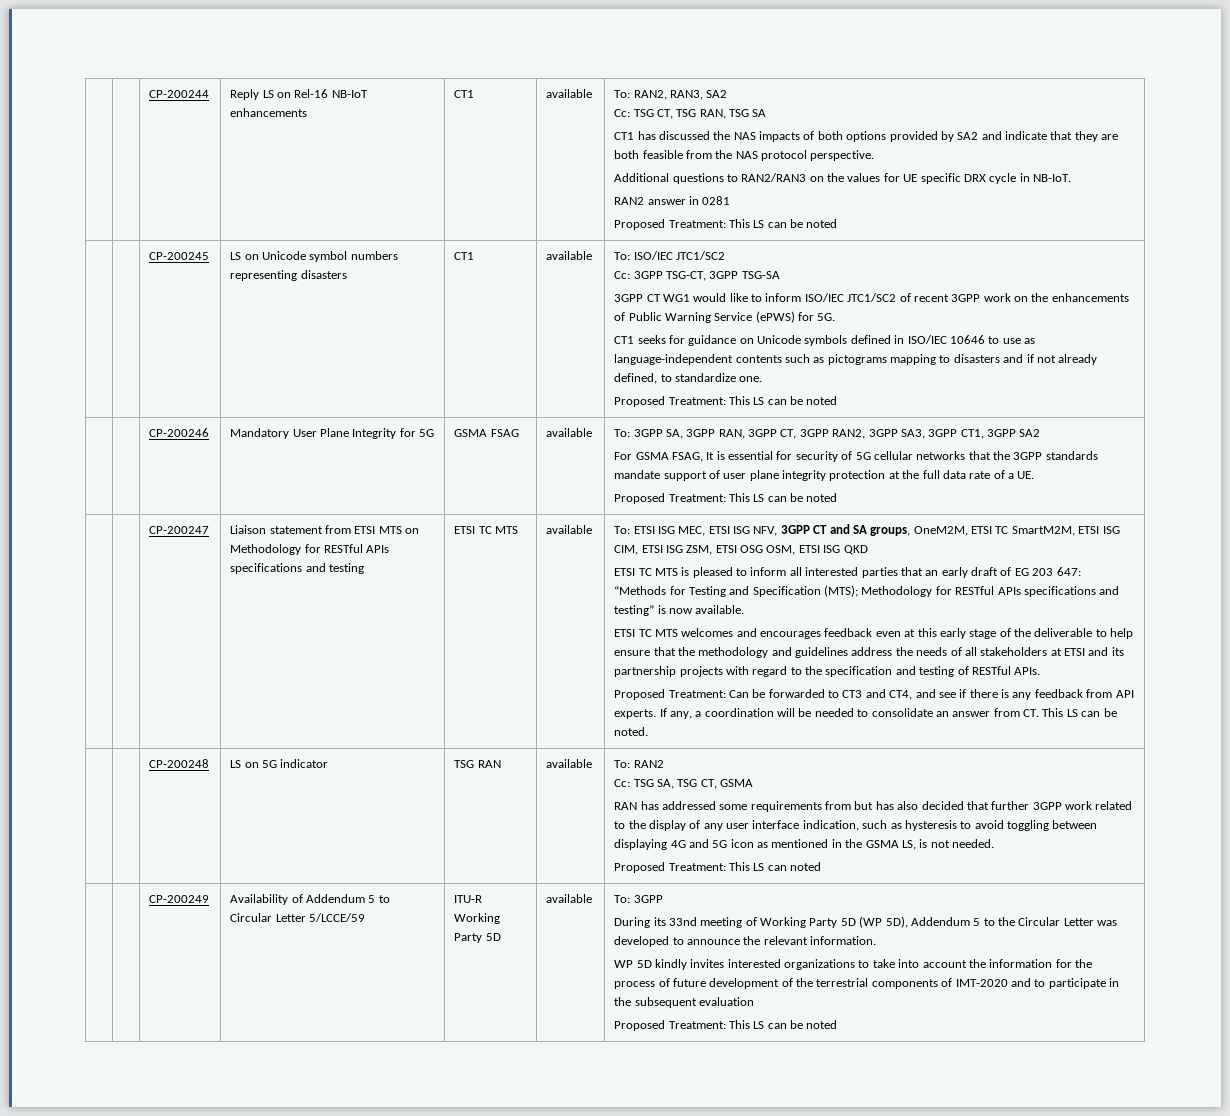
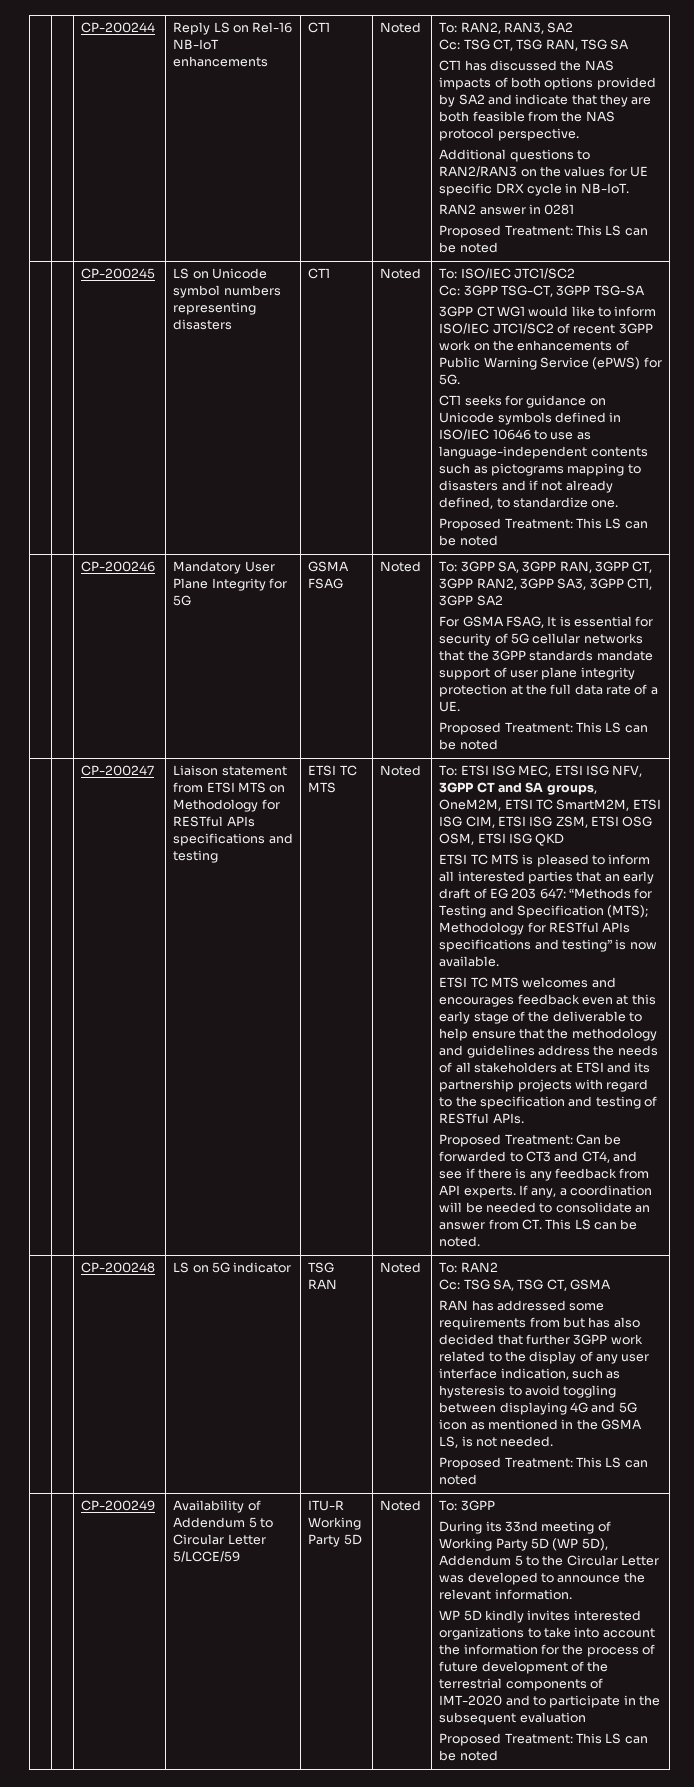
- Reply LS on Rel-16 NB-IoT enhancements | CT1 | available
+ Reply LS on Rel-16 NB-IoT enhancements | CT1 | Noted
- LS on Unicode symbol numbers representing disasters | CT1 | available
+ LS on Unicode symbol numbers representing disasters | CT1 | Noted
- GSMA FSAG | available
+ GSMA FSAG | Noted
- ETSI TC MTS | available
+ ETSI TC MTS | Noted
- TSG RAN | available
+ TSG RAN | Noted
- ITU-R Working Party 5D | available
+ ITU-R Working Party 5D | Noted

